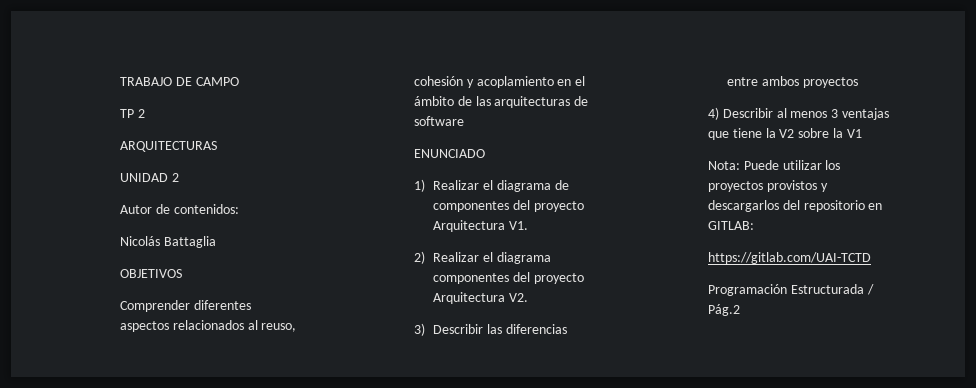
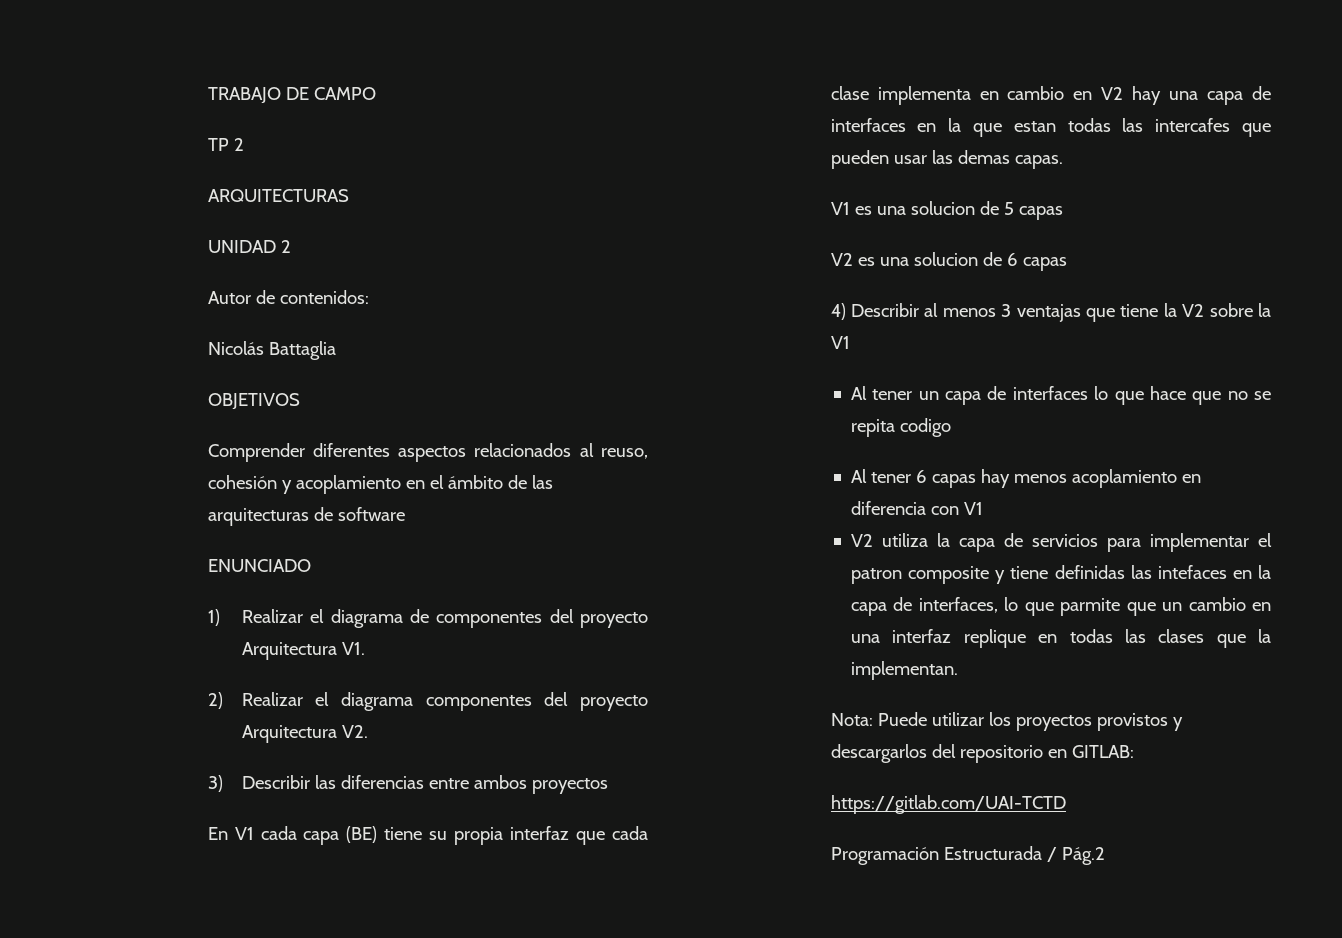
+ En V1 cada capa (BE) tiene su propia interfaz que cada clase implementa en cambio en V2 hay una capa de interfaces en la que estan todas las intercafes que pueden usar las demas capas.
+ V1 es una solucion de 5 capas
+ V2 es una solucion de 6 capas
+ Al tener un capa de interfaces lo que hace que no se repita codigo
+ Al tener 6 capas hay menos acoplamiento en diferencia con V1
+ V2 utiliza la capa de servicios para implementar el patron composite y tiene definidas las intefaces en la capa de interfaces, lo que parmite que un cambio en una interfaz replique en todas las clases que la implementan.

